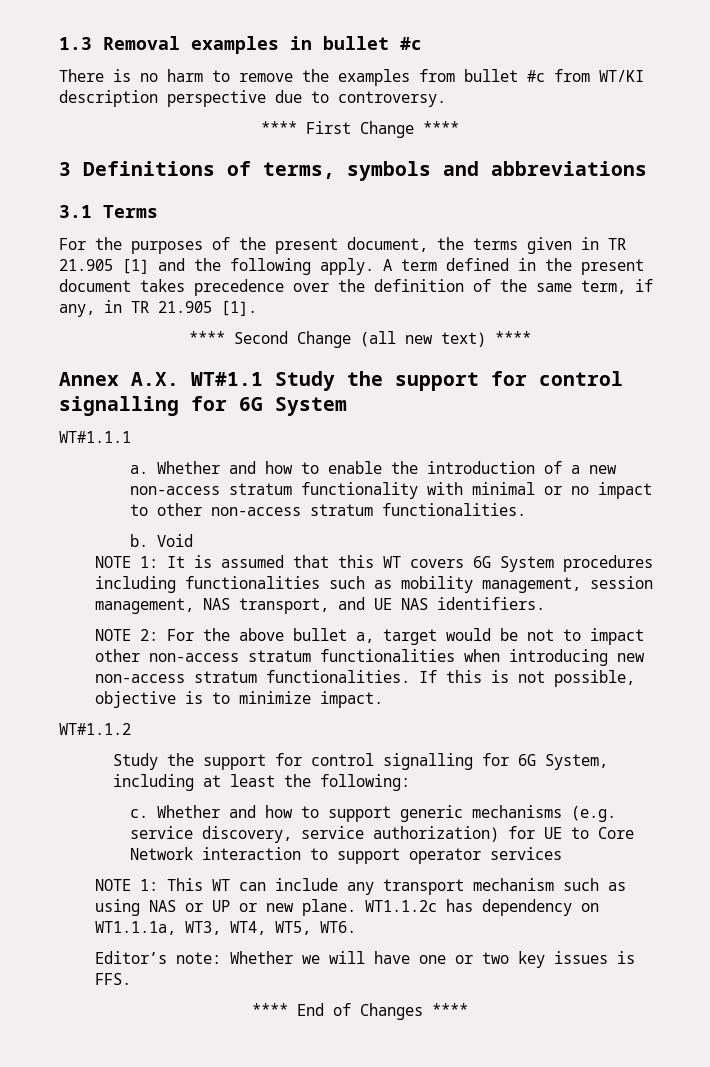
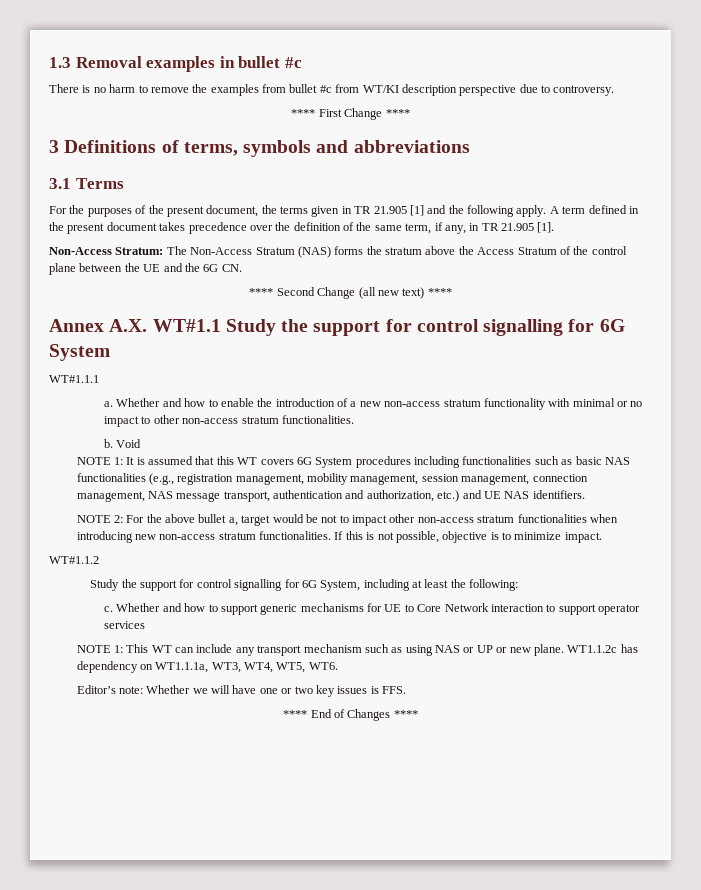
+ Non-Access Stratum: The Non-Access Stratum (NAS) forms the stratum above the Access Stratum of the control plane between the UE and the 6G CN.
- NOTE 1: It is assumed that this WT covers 6G System procedures including functionalities such as mobility management, session management, NAS transport, and UE NAS identifiers.
+ NOTE 1: It is assumed that this WT covers 6G System procedures including functionalities such as basic NAS functionalities (e.g., registration management, mobility management, session management, connection management, NAS message transport, authentication and authorization, etc.) and UE NAS identifiers.
- Whether and how to support generic mechanisms (e.g. service discovery, service authorization) for UE to Core Network interaction to support operator services
+ Whether and how to support generic mechanisms for UE to Core Network interaction to support operator services

